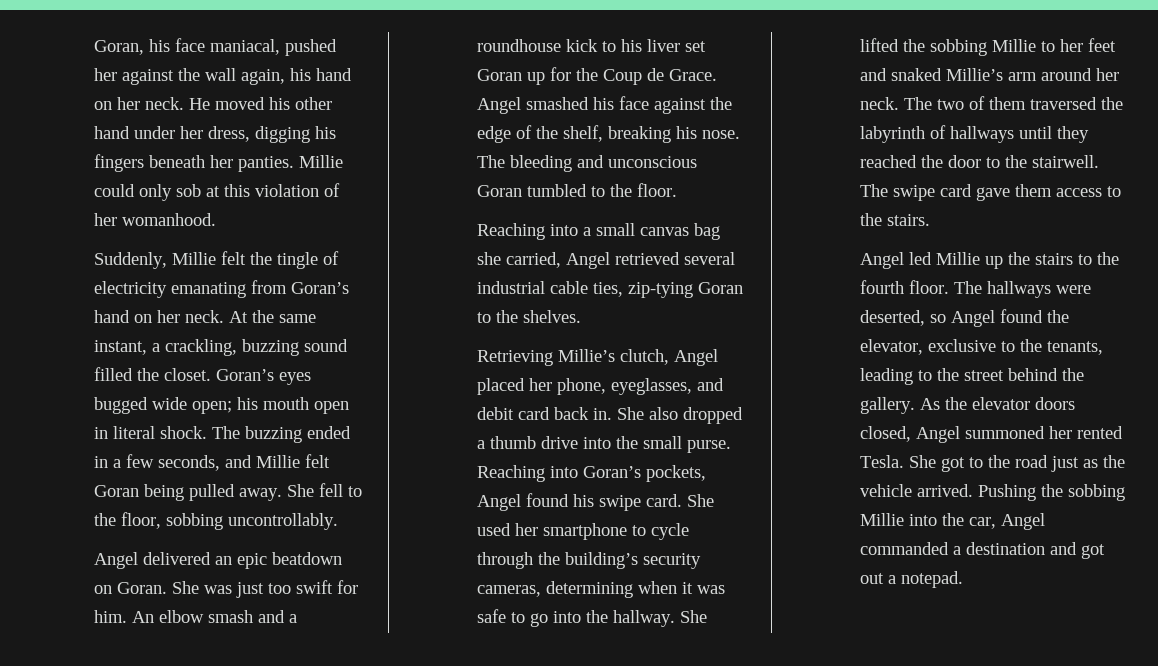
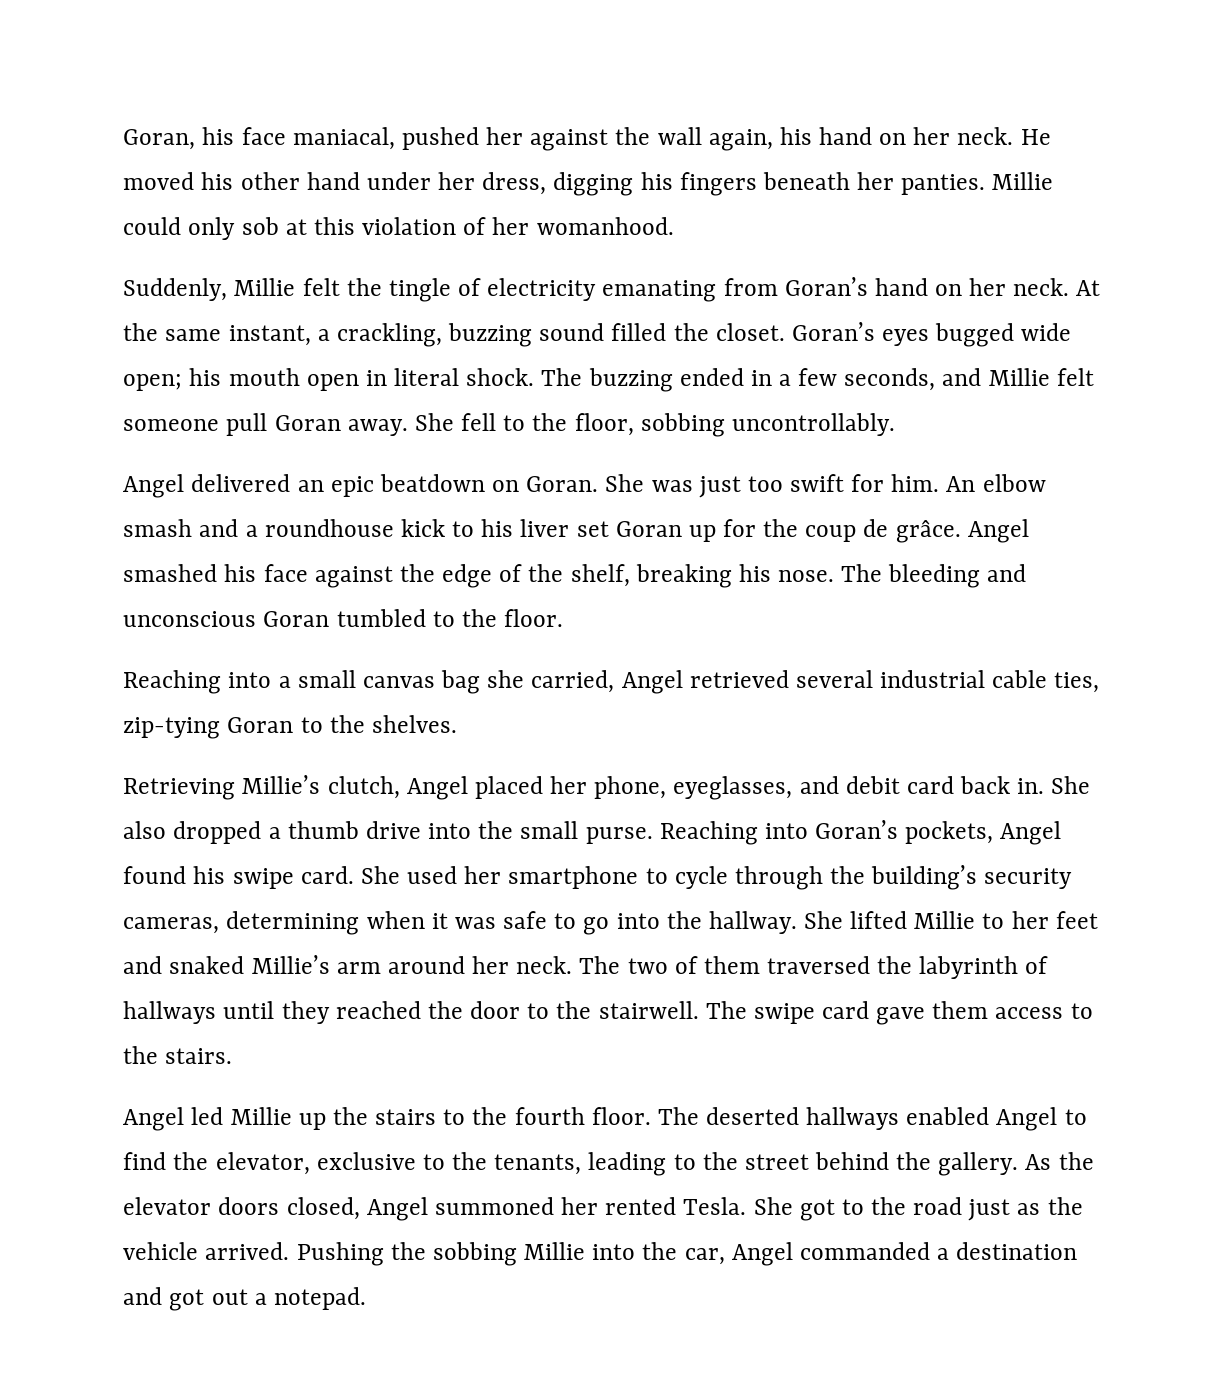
- The buzzing ended in a few seconds, and Millie felt Goran being pulled away.
+ The buzzing ended in a few seconds, and Millie felt someone pull Goran away.
- An elbow smash and a roundhouse kick to his liver set Goran up for the Coup de Grace.
+ An elbow smash and a roundhouse kick to his liver set Goran up for the coup de grâce.
- She lifted the sobbing Millie to her feet and snaked Millie’s arm around her neck.
+ She lifted Millie to her feet and snaked Millie’s arm around her neck.
- The hallways were deserted, so Angel found the elevator, exclusive to the tenants, leading to the street behind the gallery.
+ The deserted hallways enabled Angel to find the elevator, exclusive to the tenants, leading to the street behind the gallery.

